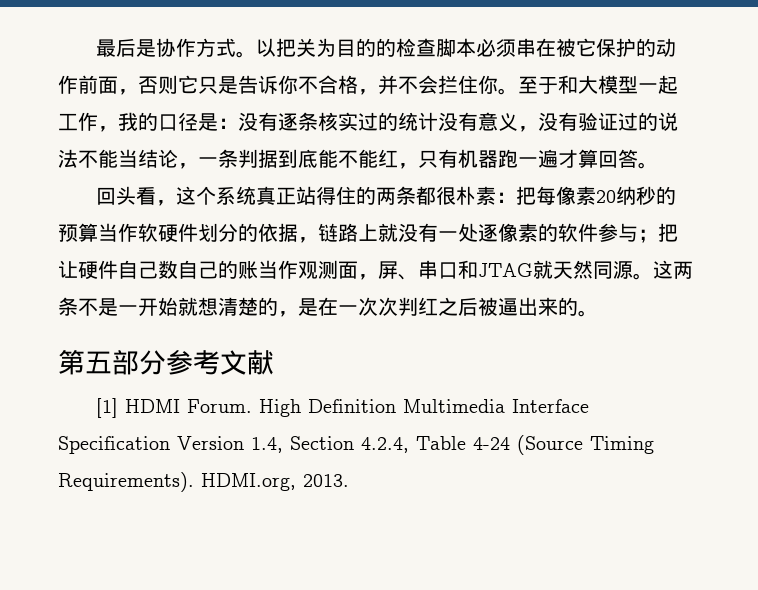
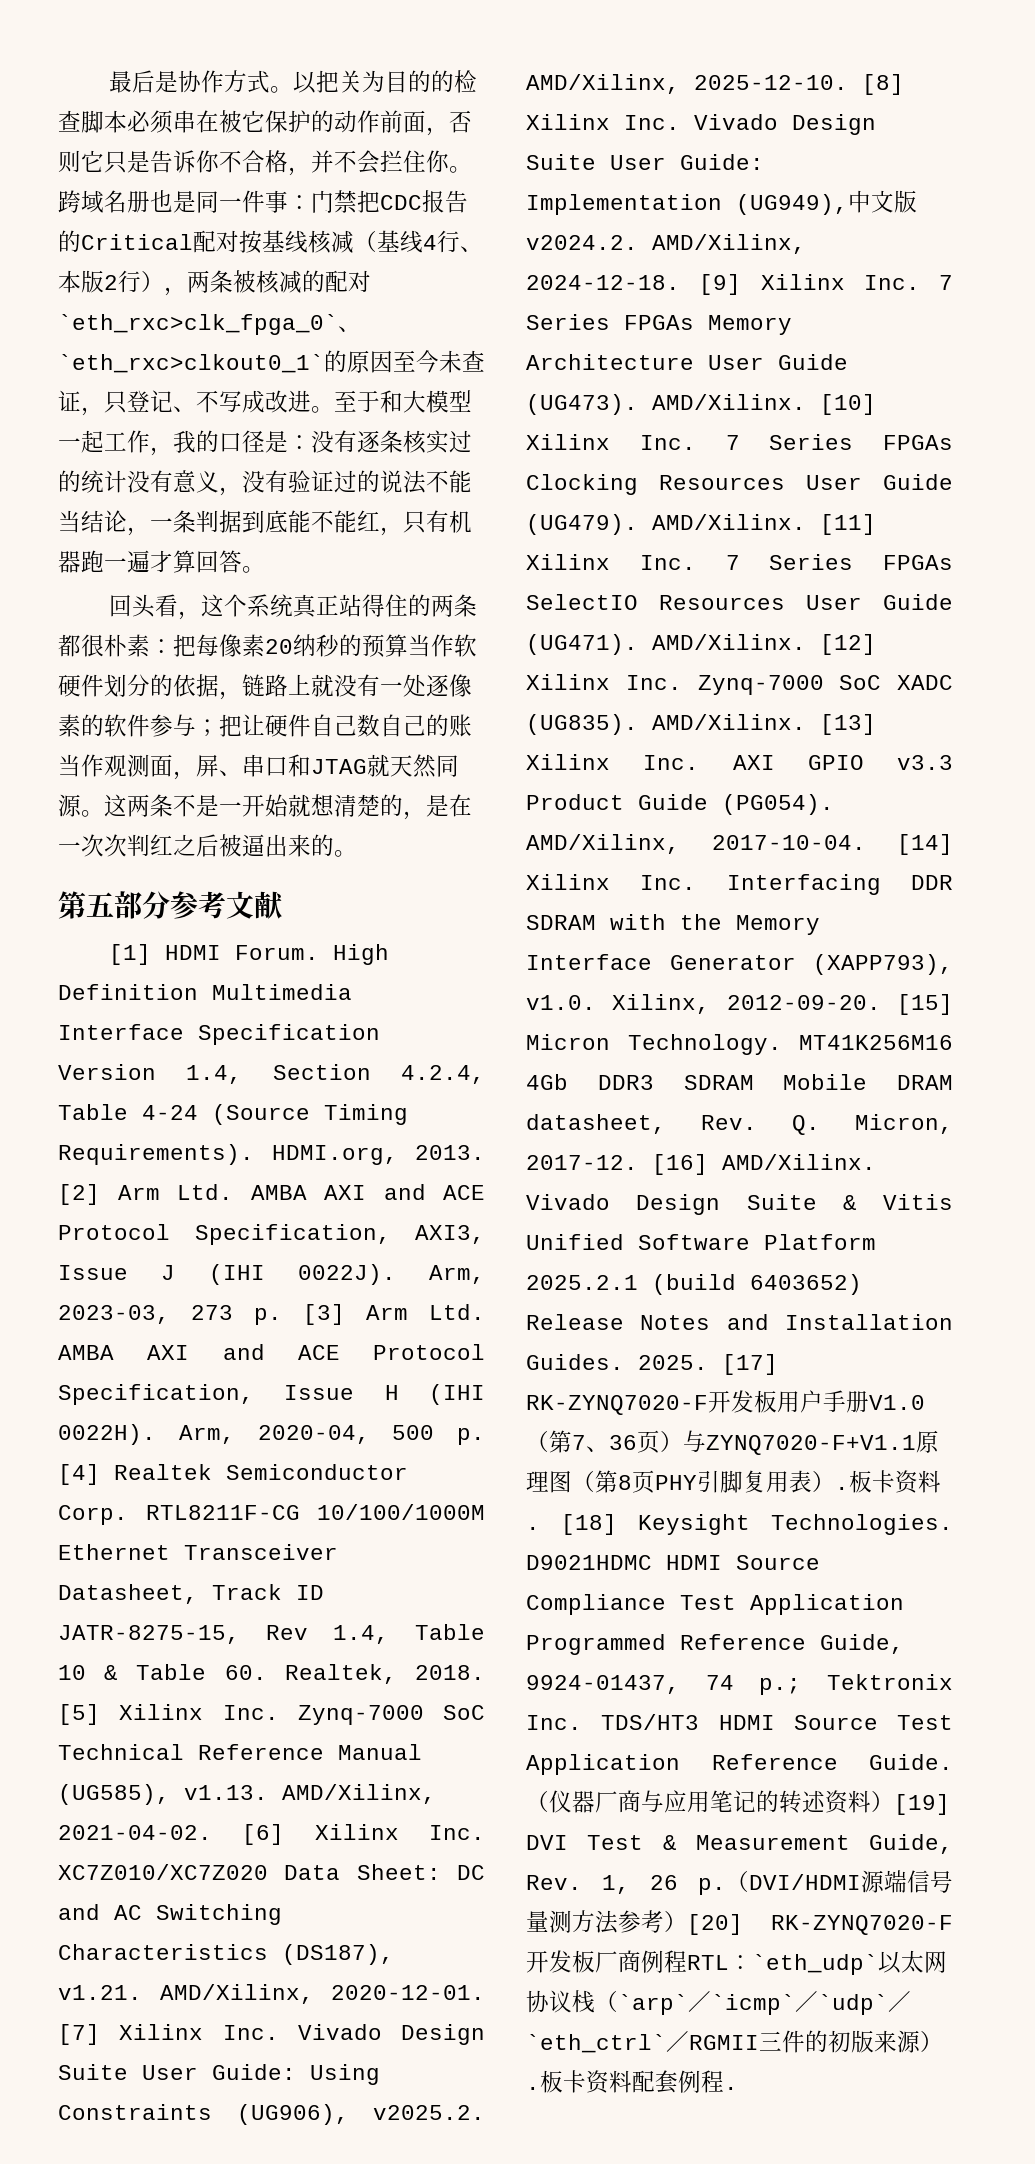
+ 跨域名册也是同一件事：门禁把CDC报告的Critical配对按基线核减（基线4行、本版2行），两条被核减的配对`eth_rxc>clk_fpga_0`、`eth_rxc>clkout0_1`的原因至今未查证，只登记、不写成改进。
+ [2] Arm Ltd. AMBA AXI and ACE Protocol Specification, AXI3, Issue J (IHI 0022J). Arm, 2023-03, 273 p. [3] Arm Ltd. AMBA AXI and ACE Protocol Specification, Issue H (IHI 0022H). Arm, 2020-04, 500 p. [4] Realtek Semiconductor Corp. RTL8211F-CG 10/100/1000M Ethernet Transceiver Datasheet, Track ID JATR-8275-15, Rev 1.4, Table 10 & Table 60. Realtek, 2018. [5] Xilinx Inc. Zynq-7000 SoC Technical Reference Manual (UG585), v1.13. AMD/Xilinx, 2021-04-02. [6] Xilinx Inc. XC7Z010/XC7Z020 Data Sheet: DC and AC Switching Characteristics (DS187), v1.21. AMD/Xilinx, 2020-12-01. [7] Xilinx Inc. Vivado Design Suite User Guide: Using Constraints (UG906), v2025.2. AMD/Xilinx, 2025-12-10. [8] Xilinx Inc. Vivado Design Suite User Guide: Implementation (UG949),中文版v2024.2. AMD/Xilinx, 2024-12-18. [9] Xilinx Inc. 7 Series FPGAs Memory Architecture User Guide (UG473). AMD/Xilinx. [10] Xilinx Inc. 7 Series FPGAs Clocking Resources User Guide (UG479). AMD/Xilinx. [11] Xilinx Inc. 7 Series FPGAs SelectIO Resources User Guide (UG471). AMD/Xilinx. [12] Xilinx Inc. Zynq-7000 SoC XADC (UG835). AMD/Xilinx. [13] Xilinx Inc. AXI GPIO v3.3 Product Guide (PG054). AMD/Xilinx, 2017-10-04. [14] Xilinx Inc. Interfacing DDR SDRAM with the Memory Interface Generator (XAPP793), v1.0. Xilinx, 2012-09-20. [15] Micron Technology. MT41K256M16 4Gb DDR3 SDRAM Mobile DRAM datasheet, Rev. Q. Micron, 2017-12. [16] AMD/Xilinx. Vivado Design Suite & Vitis Unified Software Platform 2025.2.1 (build 6403652) Release Notes and Installation Guides. 2025. [17] RK-ZYNQ7020-F开发板用户手册V1.0（第7、36页）与ZYNQ7020-F+V1.1原理图（第8页PHY引脚复用表）.板卡资料. [18] Keysight Technologies. D9021HDMC HDMI Source Compliance Test Application Programmed Reference Guide, 9924-01437, 74 p.; Tektronix Inc. TDS/HT3 HDMI Source Test Application Reference Guide.（仪器厂商与应用笔记的转述资料）[19] DVI Test & Measurement Guide, Rev. 1, 26 p.（DVI/HDMI源端信号量测方法参考）[20] RK-ZYNQ7020-F开发板厂商例程RTL：`eth_udp`以太网协议栈（`arp`／`icmp`／`udp`／`eth_ctrl`／RGMII三件的初版来源）.板卡资料配套例程.

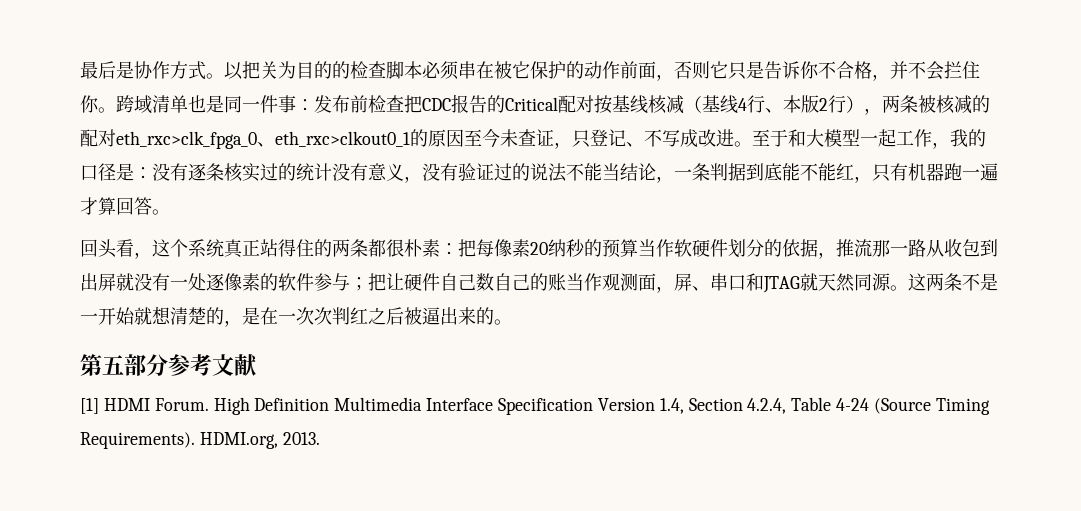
- 跨域名册也是同一件事：门禁把CDC报告的Critical配对按基线核减（基线4行、本版2行），两条被核减的配对`eth_rxc>clk_fpga_0`、`eth_rxc>clkout0_1`的原因至今未查证，只登记、不写成改进。
+ 跨域清单也是同一件事：发布前检查把CDC报告的Critical配对按基线核减（基线4行、本版2行），两条被核减的配对eth_rxc>clk_fpga_0、eth_rxc>clkout0_1的原因至今未查证，只登记、不写成改进。
- 回头看，这个系统真正站得住的两条都很朴素：把每像素20纳秒的预算当作软硬件划分的依据，链路上就没有一处逐像素的软件参与；把让硬件自己数自己的账当作观测面，屏、串口和JTAG就天然同源。
+ 回头看，这个系统真正站得住的两条都很朴素：把每像素20纳秒的预算当作软硬件划分的依据，推流那一路从收包到出屏就没有一处逐像素的软件参与；把让硬件自己数自己的账当作观测面，屏、串口和JTAG就天然同源。
- [2] Arm Ltd. AMBA AXI and ACE Protocol Specification, AXI3, Issue J (IHI 0022J). Arm, 2023-03, 273 p. [3] Arm Ltd. AMBA AXI and ACE Protocol Specification, Issue H (IHI 0022H). Arm, 2020-04, 500 p. [4] Realtek Semiconductor Corp. RTL8211F-CG 10/100/1000M Ethernet Transceiver Datasheet, Track ID JATR-8275-15, Rev 1.4, Table 10 & Table 60. Realtek, 2018. [5] Xilinx Inc. Zynq-7000 SoC Technical Reference Manual (UG585), v1.13. AMD/Xilinx, 2021-04-02. [6] Xilinx Inc. XC7Z010/XC7Z020 Data Sheet: DC and AC Switching Characteristics (DS187), v1.21. AMD/Xilinx, 2020-12-01. [7] Xilinx Inc. Vivado Design Suite User Guide: Using Constraints (UG906), v2025.2. AMD/Xilinx, 2025-12-10. [8] Xilinx Inc. Vivado Design Suite User Guide: Implementation (UG949),中文版v2024.2. AMD/Xilinx, 2024-12-18. [9] Xilinx Inc. 7 Series FPGAs Memory Architecture User Guide (UG473). AMD/Xilinx. [10] Xilinx Inc. 7 Series FPGAs Clocking Resources User Guide (UG479). AMD/Xilinx. [11] Xilinx Inc. 7 Series FPGAs SelectIO Resources User Guide (UG471). AMD/Xilinx. [12] Xilinx Inc. Zynq-7000 SoC XADC (UG835). AMD/Xilinx. [13] Xilinx Inc. AXI GPIO v3.3 Product Guide (PG054). AMD/Xilinx, 2017-10-04. [14] Xilinx Inc. Interfacing DDR SDRAM with the Memory Interface Generator (XAPP793), v1.0. Xilinx, 2012-09-20. [15] Micron Technology. MT41K256M16 4Gb DDR3 SDRAM Mobile DRAM datasheet, Rev. Q. Micron, 2017-12. [16] AMD/Xilinx. Vivado Design Suite & Vitis Unified Software Platform 2025.2.1 (build 6403652) Release Notes and Installation Guides. 2025. [17] RK-ZYNQ7020-F开发板用户手册V1.0（第7、36页）与ZYNQ7020-F+V1.1原理图（第8页PHY引脚复用表）.板卡资料. [18] Keysight Technologies. D9021HDMC HDMI Source Compliance Test Application Programmed Reference Guide, 9924-01437, 74 p.; Tektronix Inc. TDS/HT3 HDMI Source Test Application Reference Guide.（仪器厂商与应用笔记的转述资料）[19] DVI Test & Measurement Guide, Rev. 1, 26 p.（DVI/HDMI源端信号量测方法参考）[20] RK-ZYNQ7020-F开发板厂商例程RTL：`eth_udp`以太网协议栈（`arp`／`icmp`／`udp`／`eth_ctrl`／RGMII三件的初版来源）.板卡资料配套例程.

